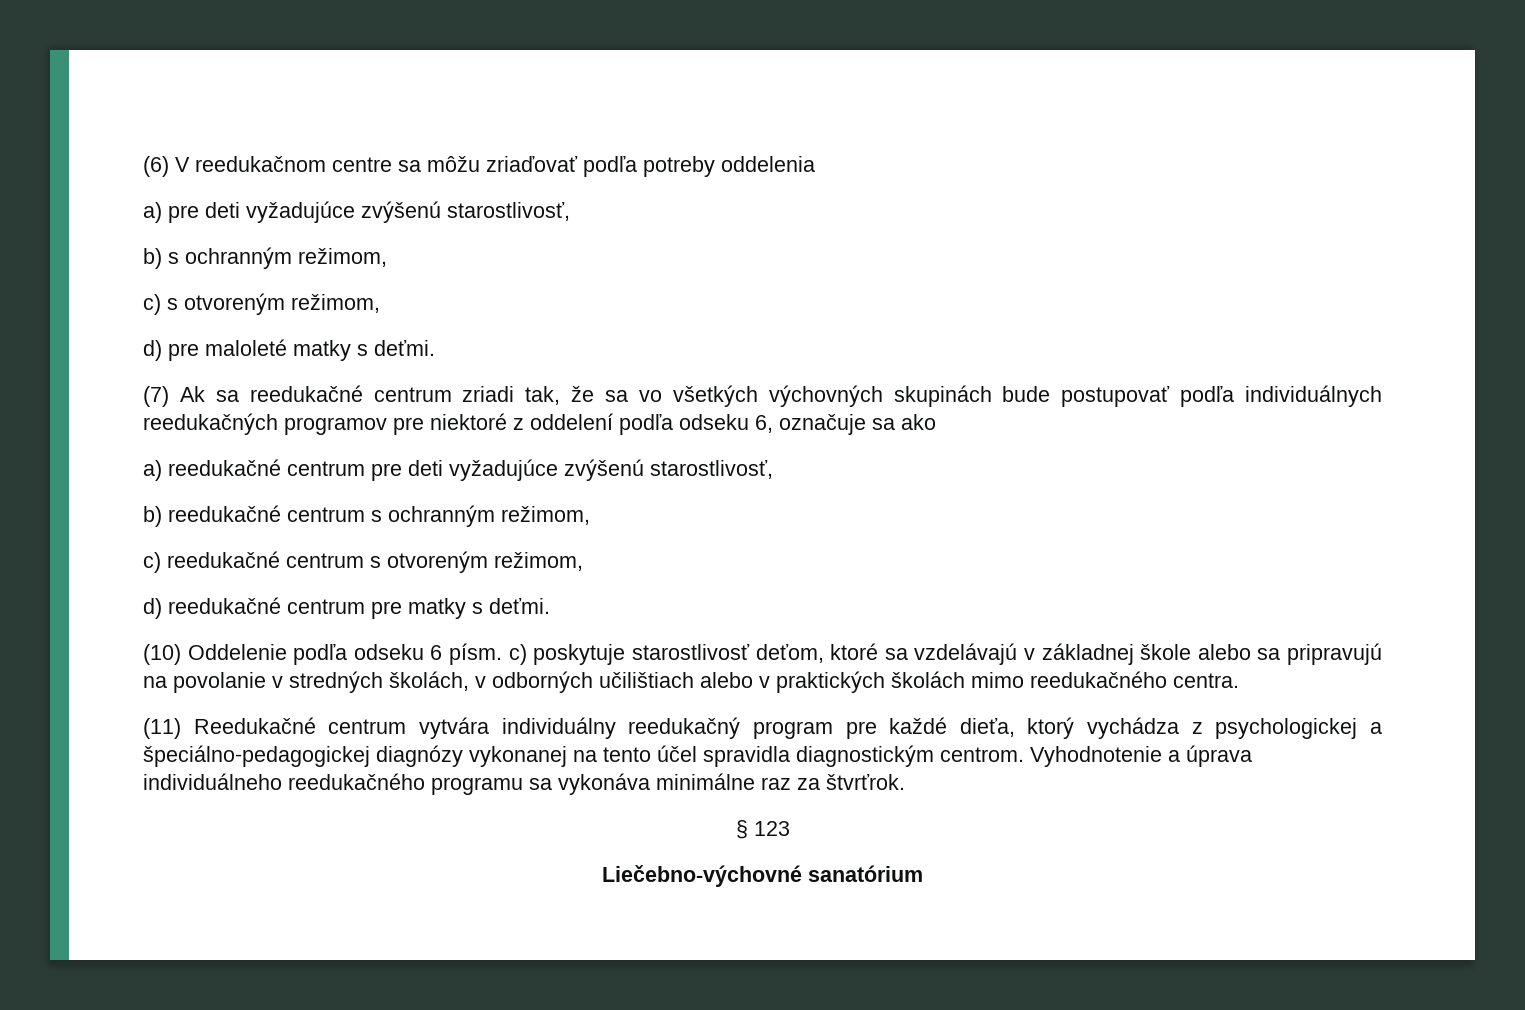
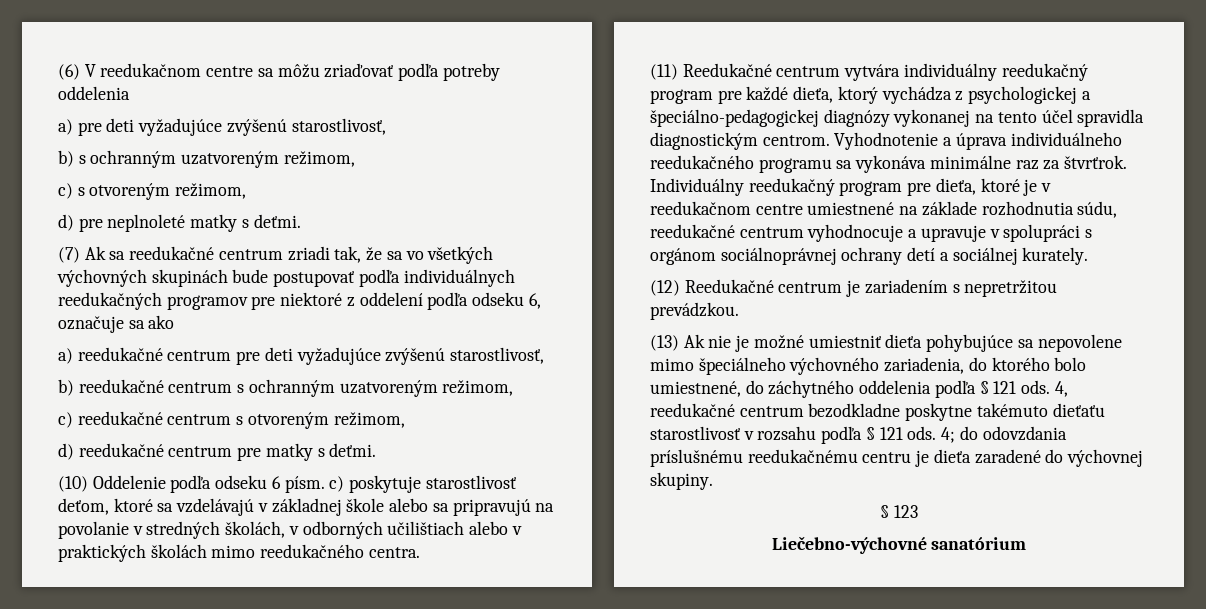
- b) s ochranným režimom,
+ b) s ochranným uzatvoreným režimom,
- d) pre maloleté matky s deťmi.
+ d) pre neplnoleté matky s deťmi.
- b) reedukačné centrum s ochranným režimom,
+ b) reedukačné centrum s ochranným uzatvoreným režimom,
+ Individuálny reedukačný program pre dieťa, ktoré je v reedukačnom centre umiestnené na základe rozhodnutia súdu, reedukačné centrum vyhodnocuje a upravuje v spolupráci s orgánom sociálnoprávnej ochrany detí a sociálnej kurately.
+ (12) Reedukačné centrum je zariadením s nepretržitou prevádzkou.
+ (13) Ak nie je možné umiestniť dieťa pohybujúce sa nepovolene mimo špeciálneho výchovného zariadenia, do ktorého bolo umiestnené, do záchytného oddelenia podľa § 121 ods. 4, reedukačné centrum bezodkladne poskytne takémuto dieťaťu starostlivosť v rozsahu podľa § 121 ods. 4; do odovzdania príslušnému reedukačnému centru je dieťa zaradené do výchovnej skupiny.

